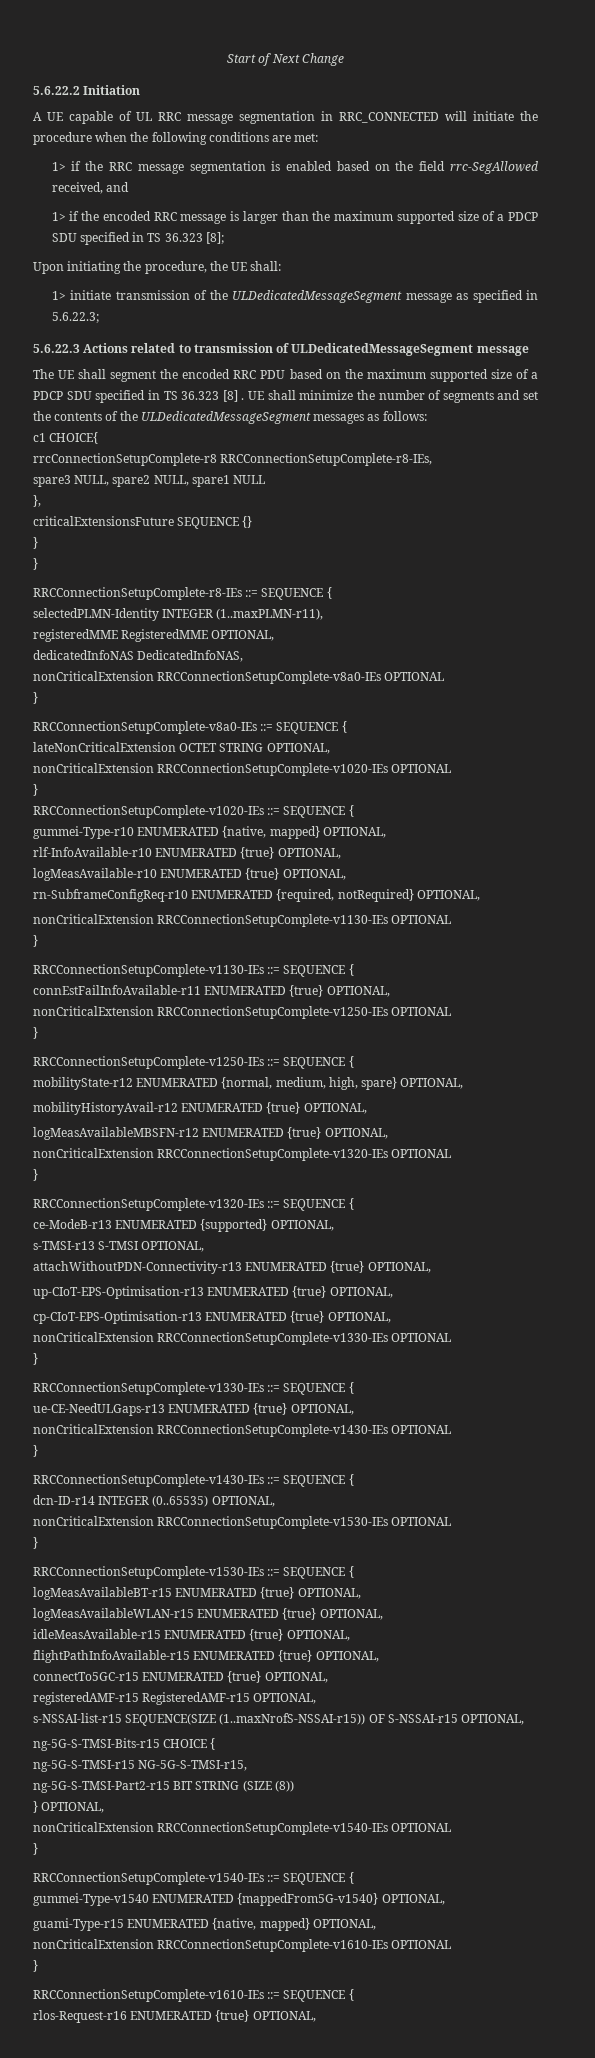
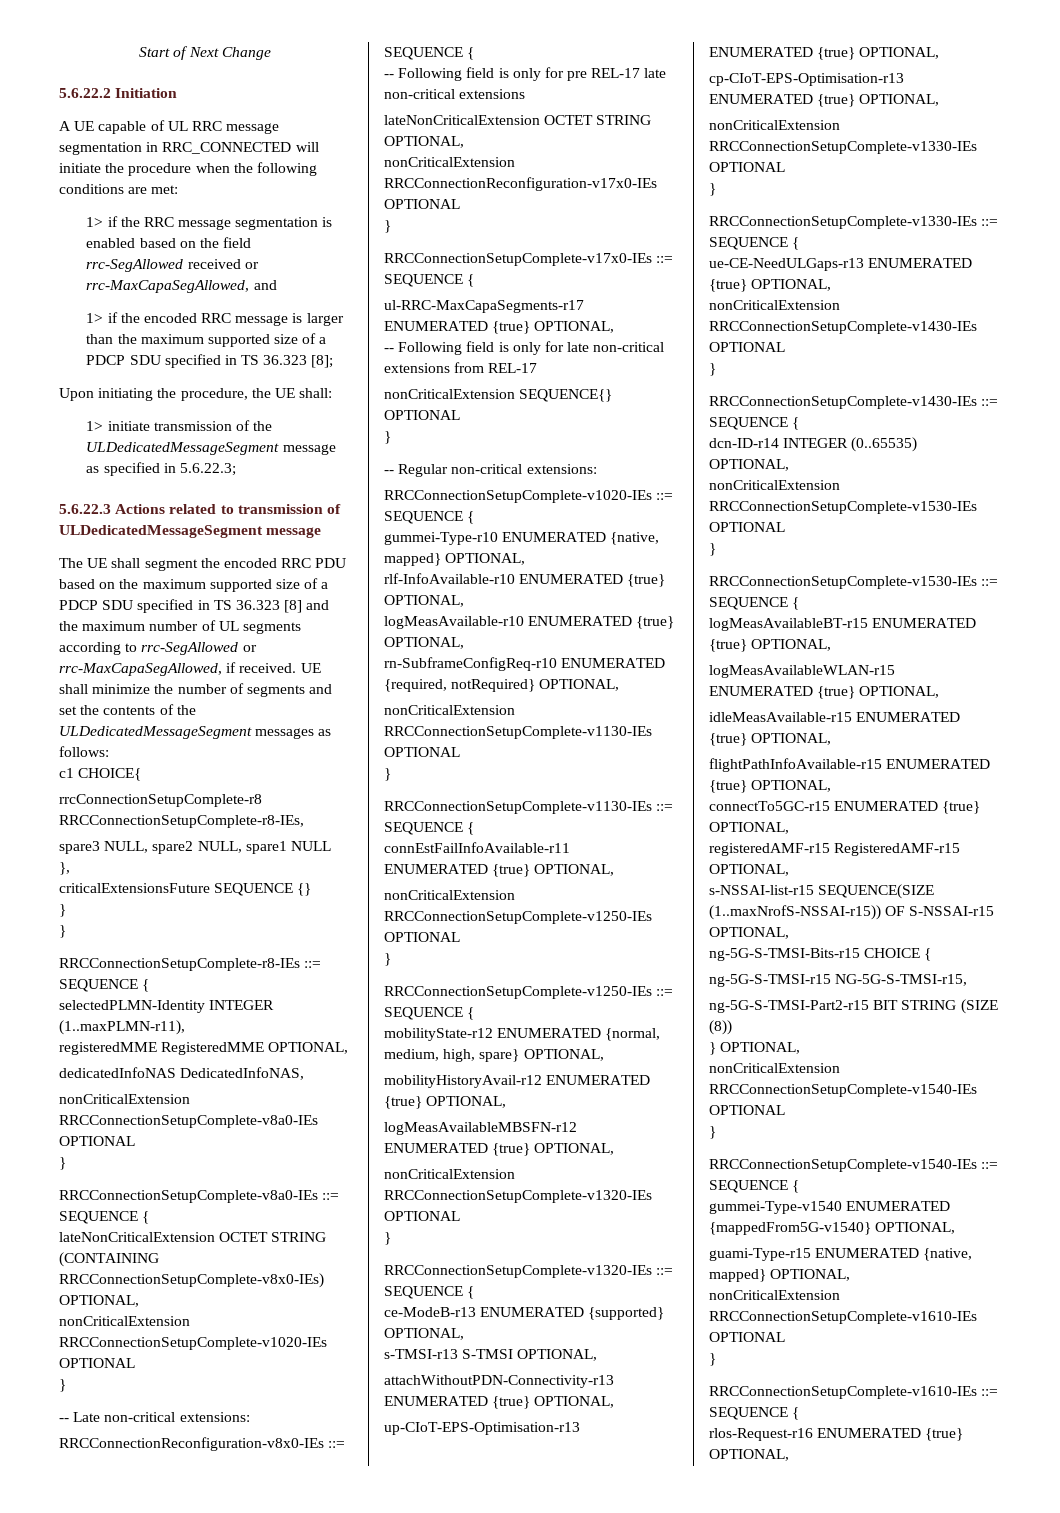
- 1> if the RRC message segmentation is enabled based on the field rrc-SegAllowed received, and
+ 1> if the RRC message segmentation is enabled based on the field rrc-SegAllowed received or rrc-MaxCapaSegAllowed, and
- The UE shall segment the encoded RRC PDU based on the maximum supported size of a PDCP SDU specified in TS 36.323 [8] .
+ The UE shall segment the encoded RRC PDU based on the maximum supported size of a PDCP SDU specified in TS 36.323 [8] and the maximum number of UL segments according to rrc-SegAllowed or rrc-MaxCapaSegAllowed, if received.
- lateNonCriticalExtension OCTET STRING OPTIONAL,
+ lateNonCriticalExtension OCTET STRING (CONTAINING RRCConnectionSetupComplete-v8x0-IEs) OPTIONAL,
+ -- Late non-critical extensions:
+ RRCConnectionReconfiguration-v8x0-IEs ::= SEQUENCE {
+ -- Following field is only for pre REL-17 late non-critical extensions
+ lateNonCriticalExtension OCTET STRING OPTIONAL,
+ nonCriticalExtension RRCConnectionReconfiguration-v17x0-IEs OPTIONAL
+ }
+ RRCConnectionSetupComplete-v17x0-IEs ::= SEQUENCE {
+ ul-RRC-MaxCapaSegments-r17 ENUMERATED {true} OPTIONAL,
+ -- Following field is only for late non-critical extensions from REL-17
+ nonCriticalExtension SEQUENCE{} OPTIONAL
+ }
+ -- Regular non-critical extensions:

